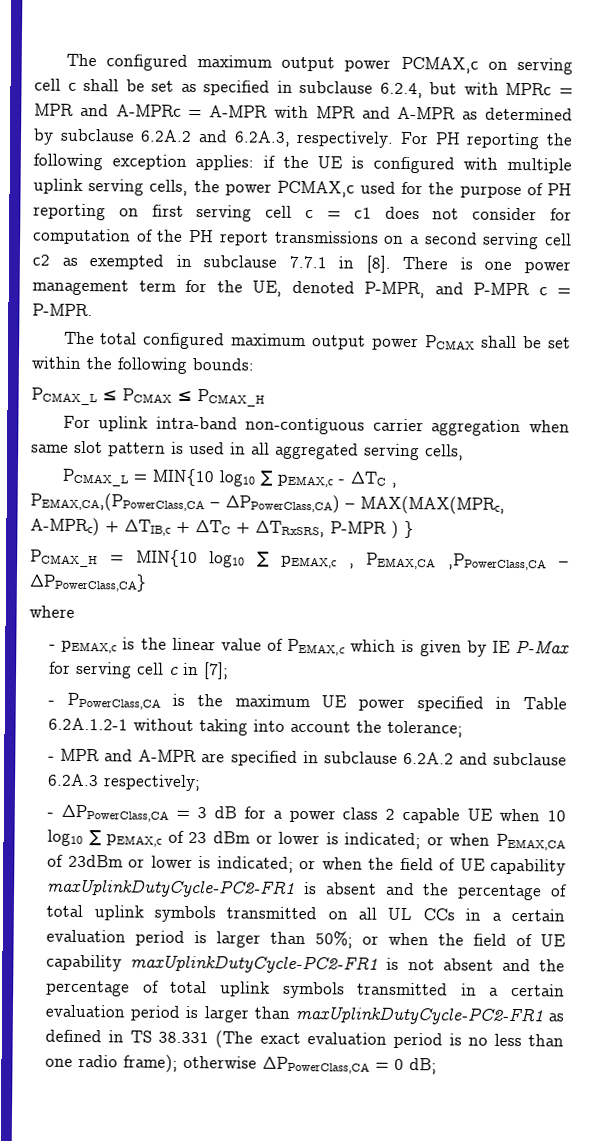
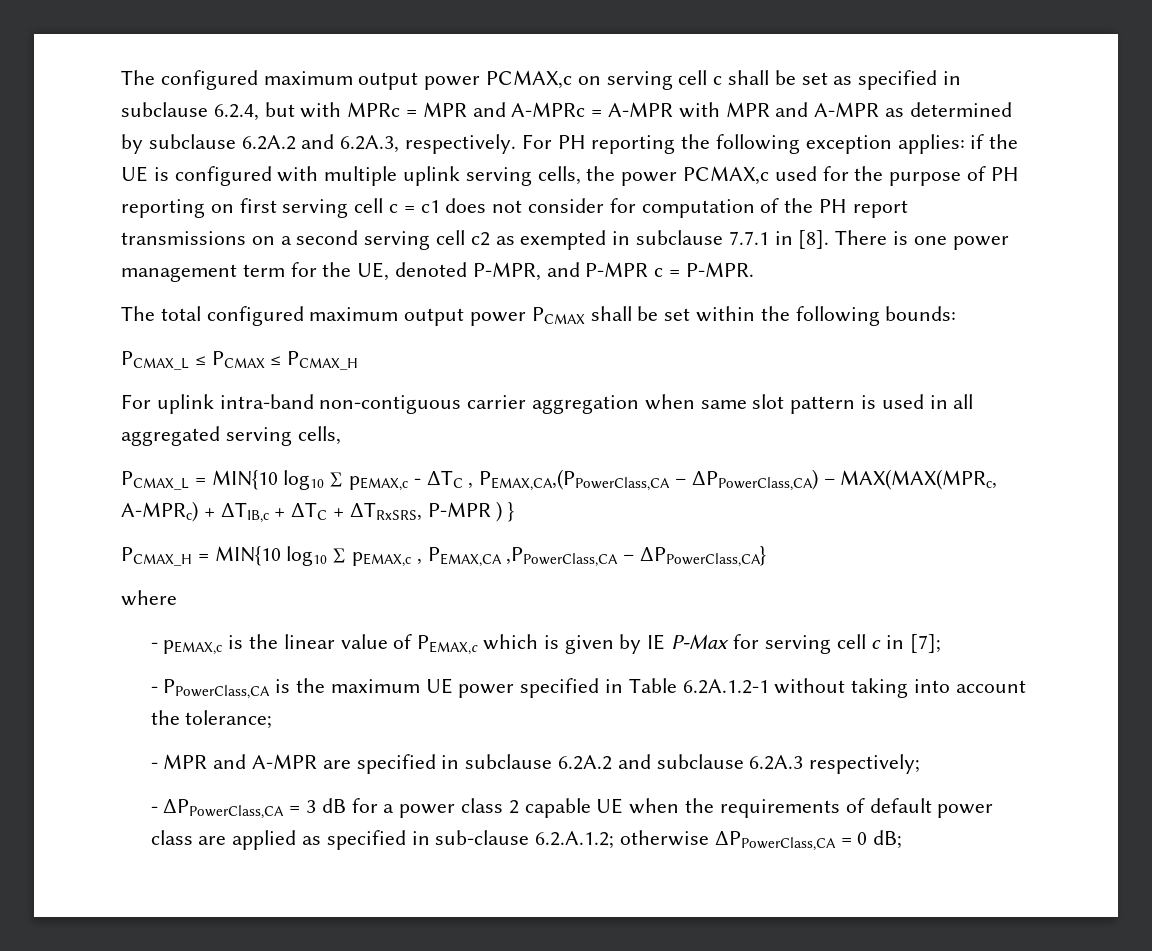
- - ΔPPowerClass,CA = 3 dB for a power class 2 capable UE when 10 log10 ∑ pEMAX,c of 23 dBm or lower is indicated; or when PEMAX,CA of 23dBm or lower is indicated; or when the field of UE capability maxUplinkDutyCycle-PC2-FR1 is absent and the percentage of total uplink symbols transmitted on all UL CCs in a certain evaluation period is larger than 50%; or when the field of UE capability maxUplinkDutyCycle-PC2-FR1 is not absent and the percentage of total uplink symbols transmitted in a certain evaluation period is larger than maxUplinkDutyCycle-PC2-FR1 as defined in TS 38.331 (The exact evaluation period is no less than one radio frame); otherwise ΔPPowerClass,CA = 0 dB;
+ - ΔPPowerClass,CA = 3 dB for a power class 2 capable UE when the requirements of default power class are applied as specified in sub-clause 6.2.A.1.2; otherwise ΔPPowerClass,CA = 0 dB;

